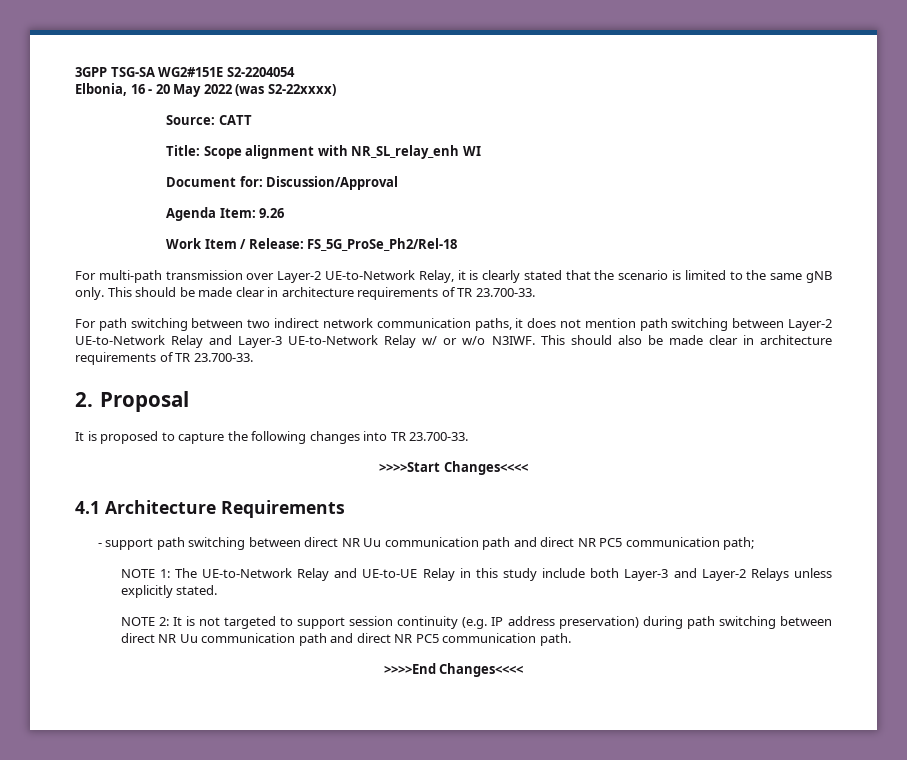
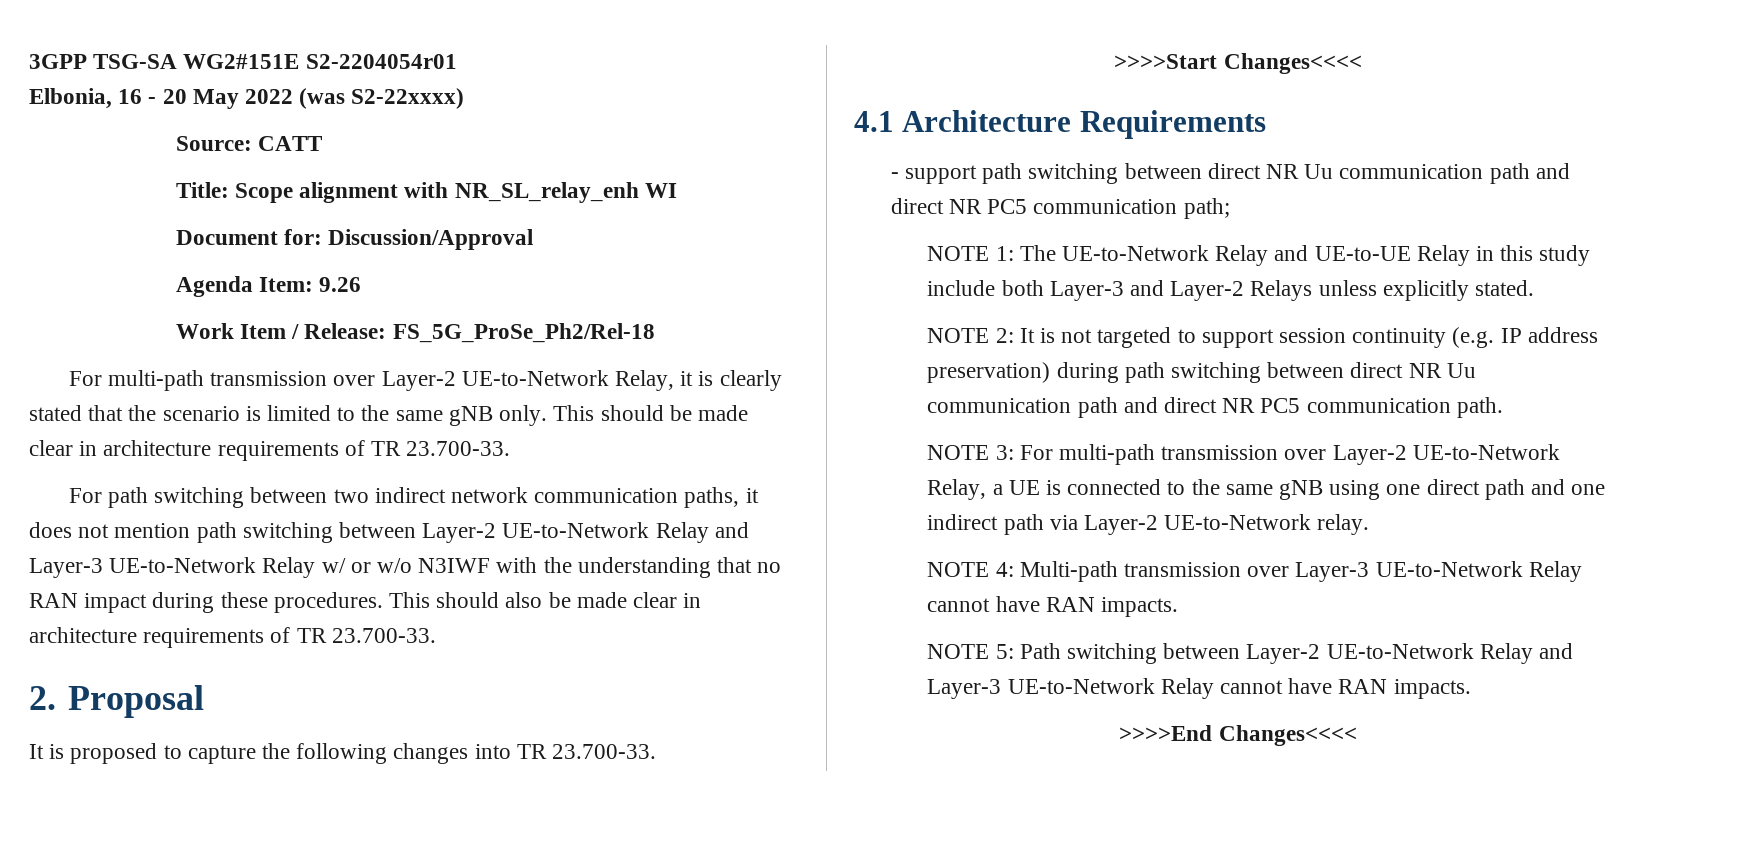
- 3GPP TSG-SA WG2#151E S2-2204054
+ 3GPP TSG-SA WG2#151E S2-2204054r01
- For path switching between two indirect network communication paths, it does not mention path switching between Layer-2 UE-to-Network Relay and Layer-3 UE-to-Network Relay w/ or w/o N3IWF.
+ For path switching between two indirect network communication paths, it does not mention path switching between Layer-2 UE-to-Network Relay and Layer-3 UE-to-Network Relay w/ or w/o N3IWF with the understanding that no RAN impact during these procedures.
+ NOTE 3: For multi-path transmission over Layer-2 UE-to-Network Relay, a UE is connected to the same gNB using one direct path and one indirect path via Layer-2 UE-to-Network relay.
+ NOTE 4: Multi-path transmission over Layer-3 UE-to-Network Relay cannot have RAN impacts.
+ NOTE 5: Path switching between Layer-2 UE-to-Network Relay and Layer-3 UE-to-Network Relay cannot have RAN impacts.

